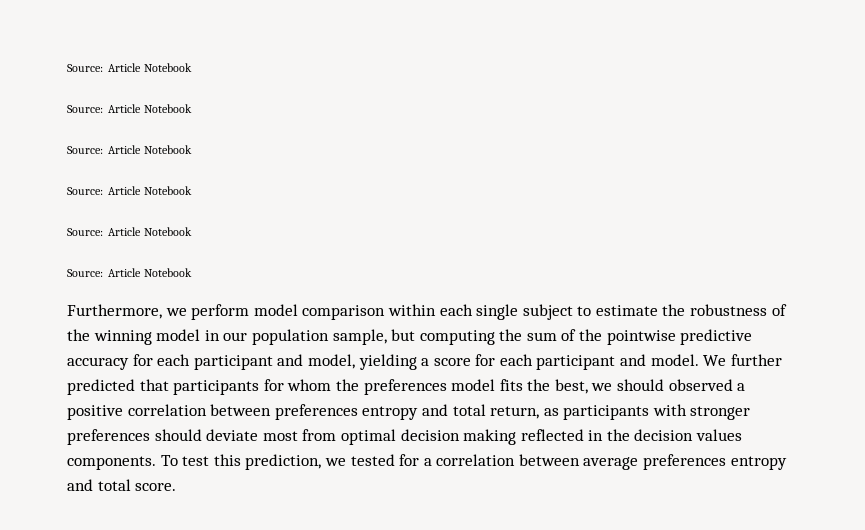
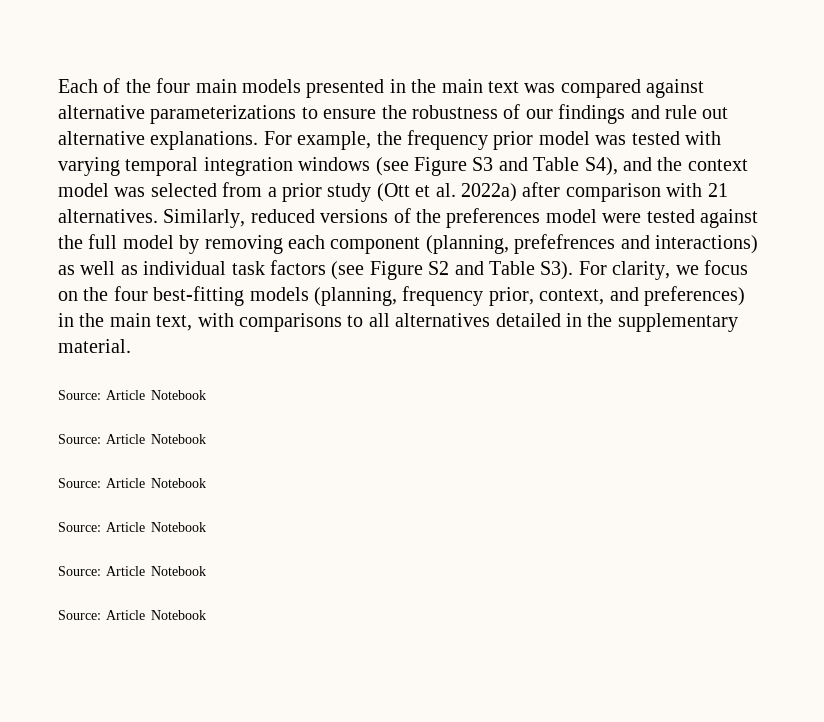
+ Each of the four main models presented in the main text was compared against alternative parameterizations to ensure the robustness of our findings and rule out alternative explanations. For example, the frequency prior model was tested with varying temporal integration windows (see Figure S3 and Table S4), and the context model was selected from a prior study (Ott et al. 2022a) after comparison with 21 alternatives. Similarly, reduced versions of the preferences model were tested against the full model by removing each component (planning, prefefrences and interactions) as well as individual task factors (see Figure S2 and Table S3). For clarity, we focus on the four best-fitting models (planning, frequency prior, context, and preferences) in the main text, with comparisons to all alternatives detailed in the supplementary material.
- Furthermore, we perform model comparison within each single subject to estimate the robustness of the winning model in our population sample, but computing the sum of the pointwise predictive accuracy for each participant and model, yielding a score for each participant and model. We further predicted that participants for whom the preferences model fits the best, we should observed a positive correlation between preferences entropy and total return, as participants with stronger preferences should deviate most from optimal decision making reflected in the decision values components. To test this prediction, we tested for a correlation between average preferences entropy and total score.

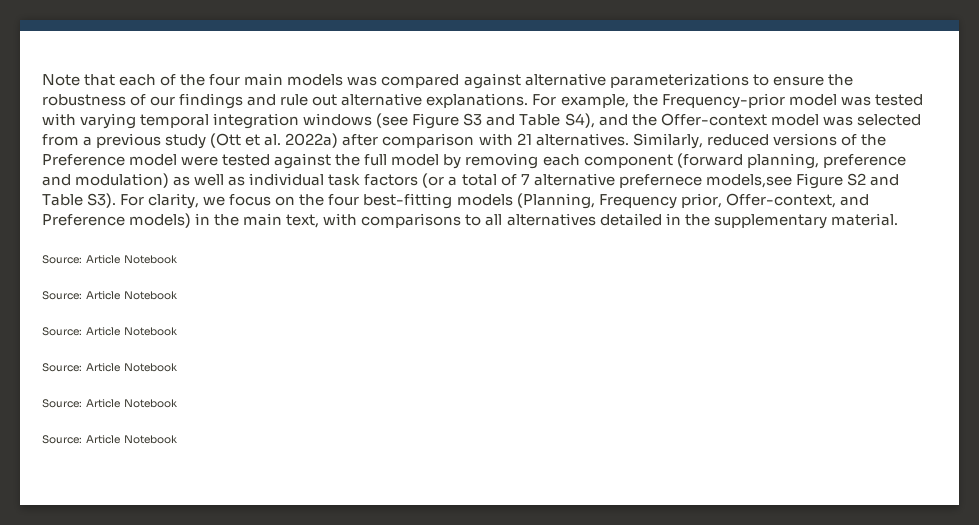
- Each of the four main models presented in the main text was compared against alternative parameterizations to ensure the robustness of our findings and rule out alternative explanations.
+ Note that each of the four main models was compared against alternative parameterizations to ensure the robustness of our findings and rule out alternative explanations.
- For example, the frequency prior model was tested with varying temporal integration windows (see Figure S3 and Table S4), and the context model was selected from a prior study (Ott et al. 2022a) after comparison with 21 alternatives.
+ For example, the Frequency-prior model was tested with varying temporal integration windows (see Figure S3 and Table S4), and the Offer-context model was selected from a previous study (Ott et al. 2022a) after comparison with 21 alternatives.
- Similarly, reduced versions of the preferences model were tested against the full model by removing each component (planning, prefefrences and interactions) as well as individual task factors (see Figure S2 and Table S3). For clarity, we focus on the four best-fitting models (planning, frequency prior, context, and preferences) in the main text, with comparisons to all alternatives detailed in the supplementary material.
+ Similarly, reduced versions of the Preference model were tested against the full model by removing each component (forward planning, preference and modulation) as well as individual task factors (or a total of 7 alternative prefernece models,see Figure S2 and Table S3). For clarity, we focus on the four best-fitting models (Planning, Frequency prior, Offer-context, and Preference models) in the main text, with comparisons to all alternatives detailed in the supplementary material.

